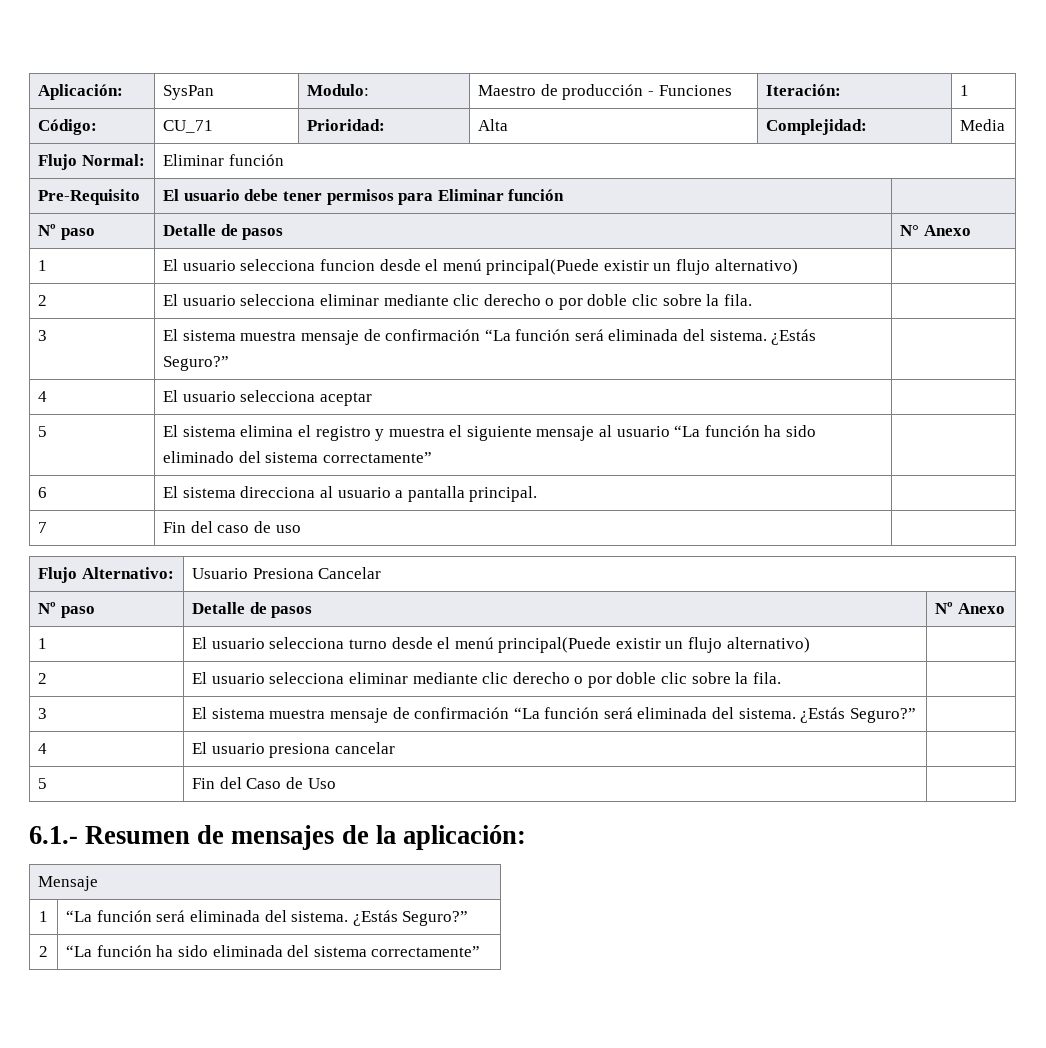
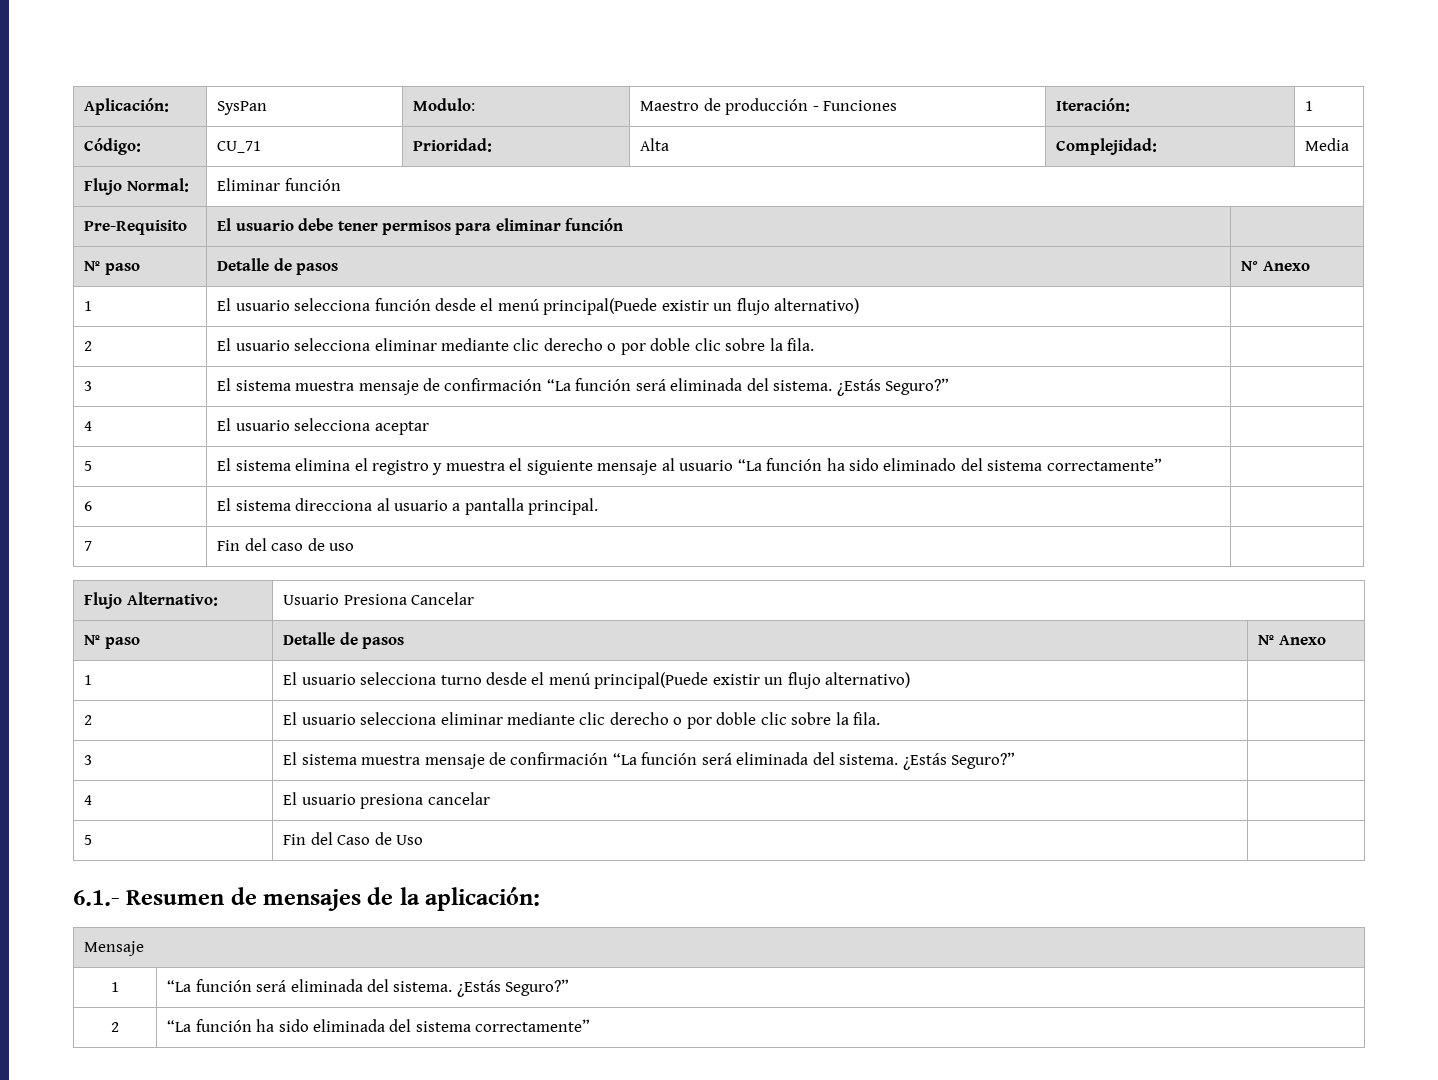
- Pre-Requisito | El usuario debe tener permisos para Eliminar función |
+ Pre-Requisito | El usuario debe tener permisos para eliminar función |
- 1 | El usuario selecciona funcion desde el menú principal(Puede existir un flujo alternativo) |
+ 1 | El usuario selecciona función desde el menú principal(Puede existir un flujo alternativo) |

